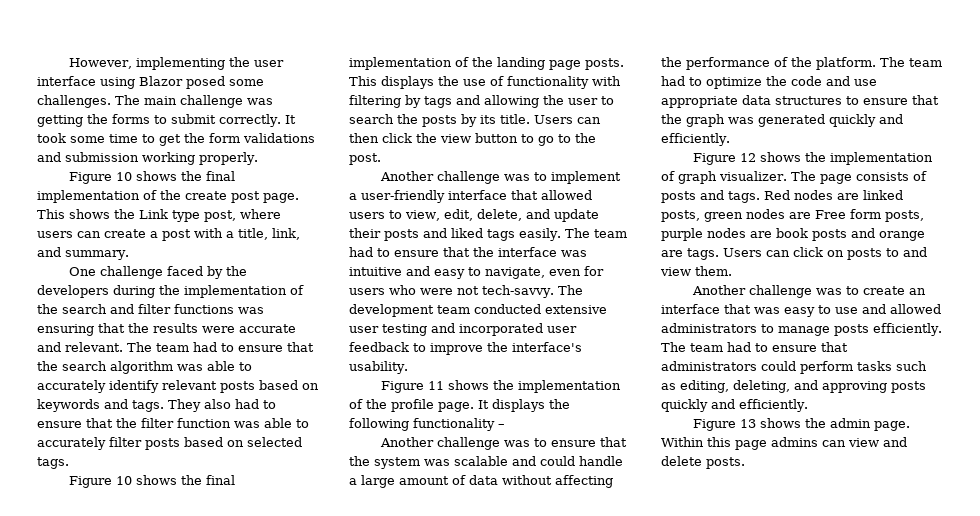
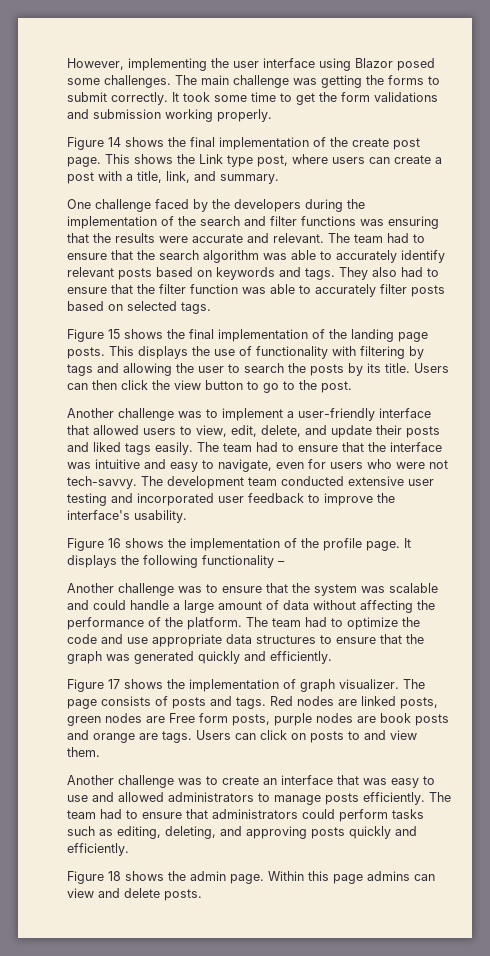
- Figure 10 shows the final implementation of the create post page.
+ Figure 14 shows the final implementation of the create post page.
- Figure 10 shows the final implementation of the landing page posts.
+ Figure 15 shows the final implementation of the landing page posts.
- Figure 11 shows the implementation of the profile page.
+ Figure 16 shows the implementation of the profile page.
- Figure 12 shows the implementation of graph visualizer.
+ Figure 17 shows the implementation of graph visualizer.
- Figure 13 shows the admin page.
+ Figure 18 shows the admin page.

